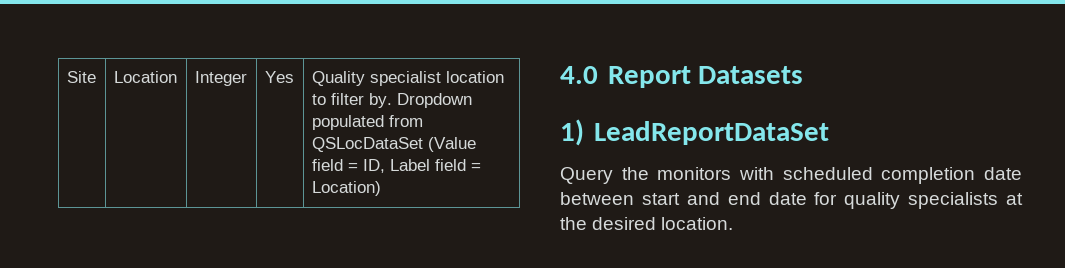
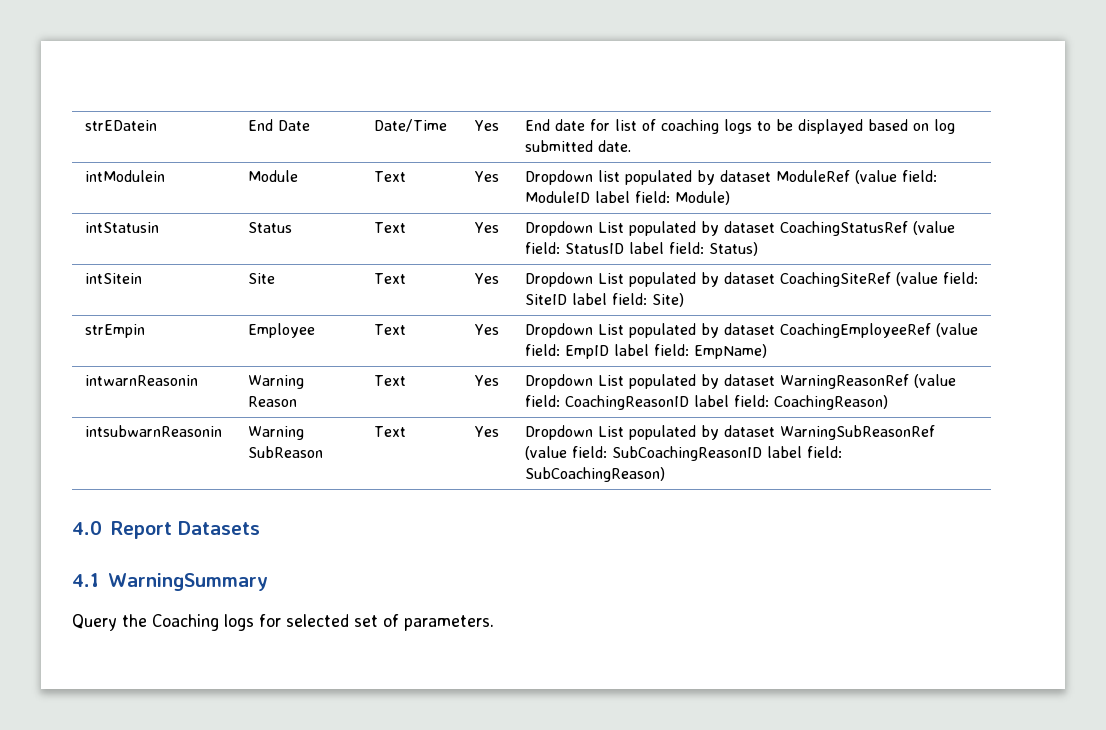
- Site | Location | Integer | Yes | Quality specialist location to filter by. Dropdown populated from QSLocDataSet (Value field = ID, Label field = Location)
+ strEDatein | End Date | Date/Time | Yes | End date for list of coaching logs to be displayed based on log submitted date.
+ intModulein | Module | Text | Yes | Dropdown list populated by dataset ModuleRef (value field: ModuleID label field: Module)
+ intStatusin | Status | Text | Yes | Dropdown List populated by dataset CoachingStatusRef (value field: StatusID label field: Status)
+ intSitein | Site | Text | Yes | Dropdown List populated by dataset CoachingSiteRef (value field: SiteID label field: Site)
+ strEmpin | Employee | Text | Yes | Dropdown List populated by dataset CoachingEmployeeRef (value field: EmpID label field: EmpName)
+ intwarnReasonin | Warning Reason | Text | Yes | Dropdown List populated by dataset WarningReasonRef (value field: CoachingReasonID label field: CoachingReason)
+ intsubwarnReasonin | Warning SubReason | Text | Yes | Dropdown List populated by dataset WarningSubReasonRef (value field: SubCoachingReasonID label field: SubCoachingReason)
- 1) LeadReportDataSet
+ 4.1 WarningSummary
- Query the monitors with scheduled completion date between start and end date for quality specialists at the desired location.
+ Query the Coaching logs for selected set of parameters.

